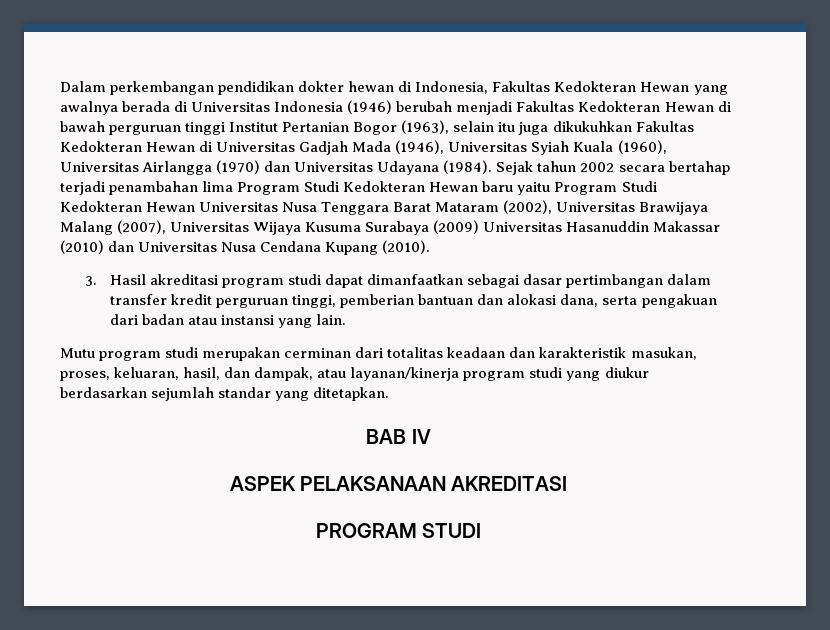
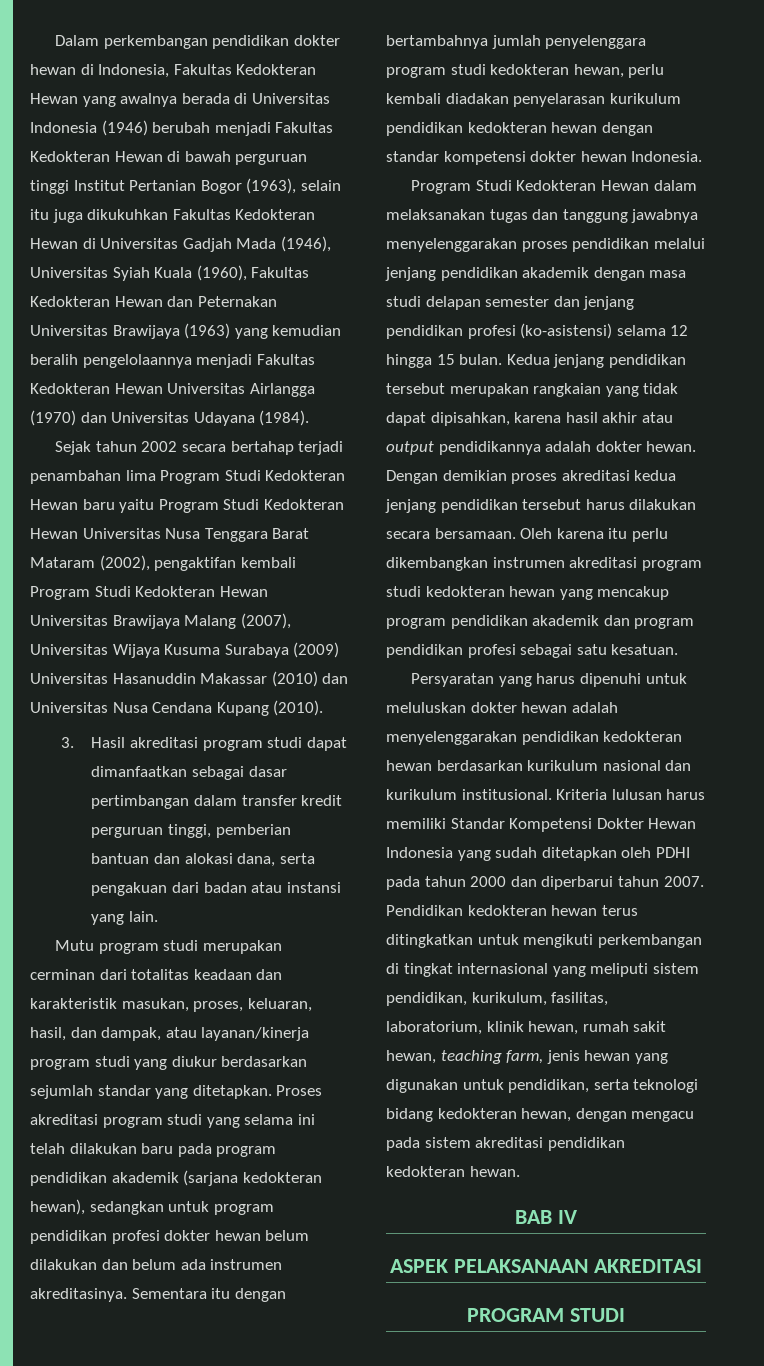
- Dalam perkembangan pendidikan dokter hewan di Indonesia, Fakultas Kedokteran Hewan yang awalnya berada di Universitas Indonesia (1946) berubah menjadi Fakultas Kedokteran Hewan di bawah perguruan tinggi Institut Pertanian Bogor (1963), selain itu juga dikukuhkan Fakultas Kedokteran Hewan di Universitas Gadjah Mada (1946), Universitas Syiah Kuala (1960), Universitas Airlangga (1970) dan Universitas Udayana (1984). Sejak tahun 2002 secara bertahap terjadi penambahan lima Program Studi Kedokteran Hewan baru yaitu Program Studi Kedokteran Hewan Universitas Nusa Tenggara Barat Mataram (2002), Universitas Brawijaya Malang (2007), Universitas Wijaya Kusuma Surabaya (2009) Universitas Hasanuddin Makassar (2010) dan Universitas Nusa Cendana Kupang (2010).
+ Dalam perkembangan pendidikan dokter hewan di Indonesia, Fakultas Kedokteran Hewan yang awalnya berada di Universitas Indonesia (1946) berubah menjadi Fakultas Kedokteran Hewan di bawah perguruan tinggi Institut Pertanian Bogor (1963), selain itu juga dikukuhkan Fakultas Kedokteran Hewan di Universitas Gadjah Mada (1946), Universitas Syiah Kuala (1960), Fakultas Kedokteran Hewan dan Peternakan Universitas Brawijaya (1963) yang kemudian beralih pengelolaannya menjadi Fakultas Kedokteran Hewan Universitas Airlangga (1970) dan Universitas Udayana (1984).
+ Sejak tahun 2002 secara bertahap terjadi penambahan lima Program Studi Kedokteran Hewan baru yaitu Program Studi Kedokteran Hewan Universitas Nusa Tenggara Barat Mataram (2002), pengaktifan kembali Program Studi Kedokteran Hewan Universitas Brawijaya Malang (2007), Universitas Wijaya Kusuma Surabaya (2009) Universitas Hasanuddin Makassar (2010) dan Universitas Nusa Cendana Kupang (2010).
+ Proses akreditasi program studi yang selama ini telah dilakukan baru pada program pendidikan akademik (sarjana kedokteran hewan), sedangkan untuk program pendidikan profesi dokter hewan belum dilakukan dan belum ada instrumen akreditasinya. Sementara itu dengan bertambahnya jumlah penyelenggara program studi kedokteran hewan, perlu kembali diadakan penyelarasan kurikulum pendidikan kedokteran hewan dengan standar kompetensi dokter hewan Indonesia.
+ Program Studi Kedokteran Hewan dalam melaksanakan tugas dan tanggung jawabnya menyelenggarakan proses pendidikan melalui jenjang pendidikan akademik dengan masa studi delapan semester dan jenjang pendidikan profesi (ko-asistensi) selama 12 hingga 15 bulan. Kedua jenjang pendidikan tersebut merupakan rangkaian yang tidak dapat dipisahkan, karena hasil akhir atau output pendidikannya adalah dokter hewan. Dengan demikian proses akreditasi kedua jenjang pendidikan tersebut harus dilakukan secara bersamaan. Oleh karena itu perlu dikembangkan instrumen akreditasi program studi kedokteran hewan yang mencakup program pendidikan akademik dan program pendidikan profesi sebagai satu kesatuan.
+ Persyaratan yang harus dipenuhi untuk meluluskan dokter hewan adalah menyelenggarakan pendidikan kedokteran hewan berdasarkan kurikulum nasional dan kurikulum institusional. Kriteria lulusan harus memiliki Standar Kompetensi Dokter Hewan Indonesia yang sudah ditetapkan oleh PDHI pada tahun 2000 dan diperbarui tahun 2007. Pendidikan kedokteran hewan terus ditingkatkan untuk mengikuti perkembangan di tingkat internasional yang meliputi sistem pendidikan, kurikulum, fasilitas, laboratorium, klinik hewan, rumah sakit hewan, teaching farm, jenis hewan yang digunakan untuk pendidikan, serta teknologi bidang kedokteran hewan, dengan mengacu pada sistem akreditasi pendidikan kedokteran hewan.

